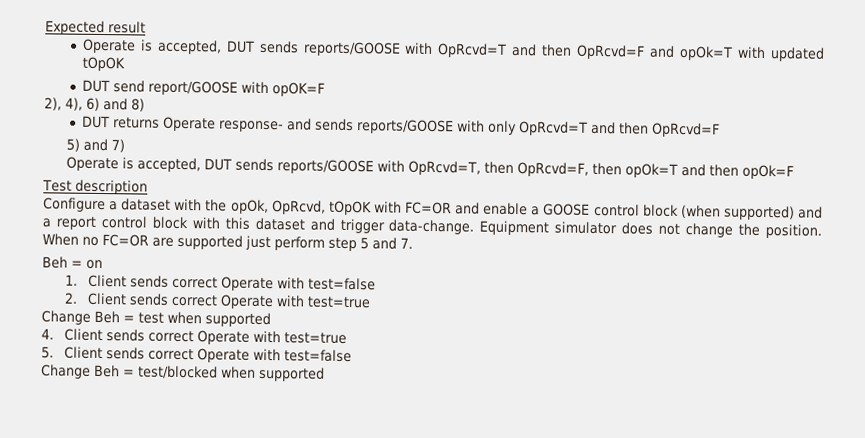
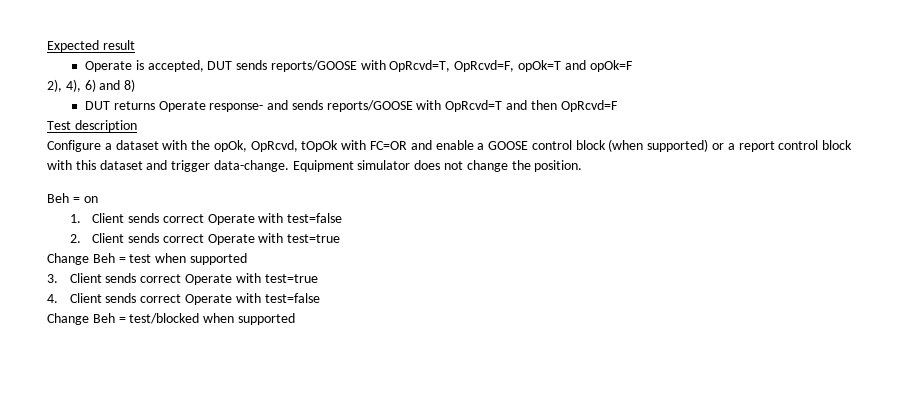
- Operate is accepted, DUT sends reports/GOOSE with OpRcvd=T and then OpRcvd=F and opOk=T with updated tOpOK
- DUT send report/GOOSE with opOK=F
+ Operate is accepted, DUT sends reports/GOOSE with OpRcvd=T, OpRcvd=F, opOk=T and opOk=F
- DUT returns Operate response- and sends reports/GOOSE with only OpRcvd=T and then OpRcvd=F
- 5) and 7)
- Operate is accepted, DUT sends reports/GOOSE with OpRcvd=T, then OpRcvd=F, then opOk=T and then opOk=F
+ DUT returns Operate response- and sends reports/GOOSE with OpRcvd=T and then OpRcvd=F
- Configure a dataset with the opOk, OpRcvd, tOpOK with FC=OR and enable a GOOSE control block (when supported) and a report control block with this dataset and trigger data-change.
+ Configure a dataset with the opOk, OpRcvd, tOpOk with FC=OR and enable a GOOSE control block (when supported) or a report control block with this dataset and trigger data-change.
- When no FC=OR are supported just perform step 5 and 7.
- 4. Client sends correct Operate with test=true
- 5. Client sends correct Operate with test=false
+ 3. Client sends correct Operate with test=true
+ 4. Client sends correct Operate with test=false

